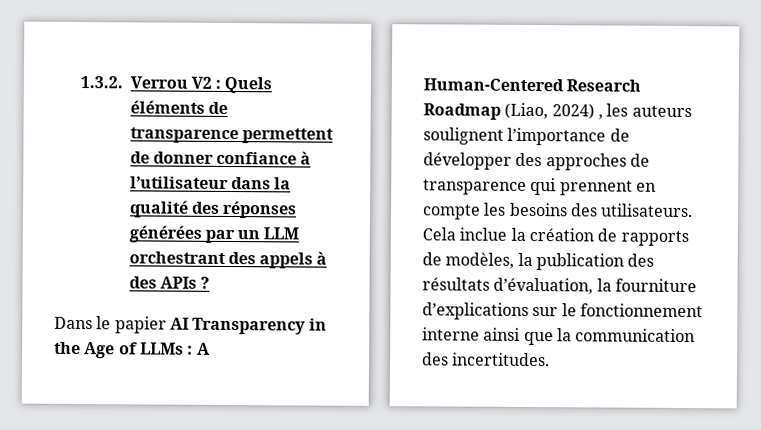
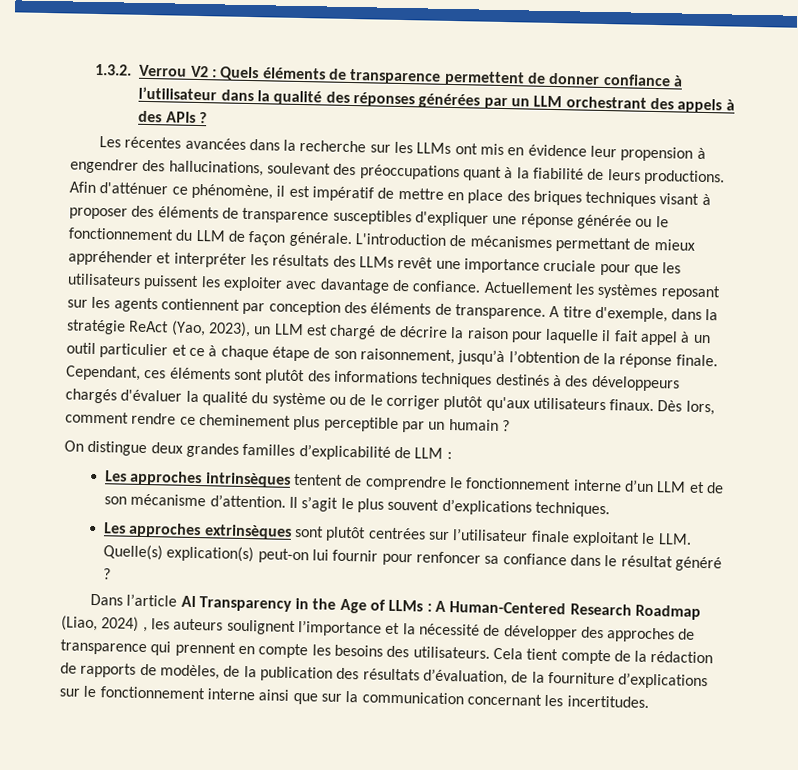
+ Les récentes avancées dans la recherche sur les LLMs ont mis en évidence leur propension à engendrer des hallucinations, soulevant des préoccupations quant à la fiabilité de leurs productions. Afin d'atténuer ce phénomène, il est impératif de mettre en place des briques techniques visant à proposer des éléments de transparence susceptibles d'expliquer une réponse générée ou le fonctionnement du LLM de façon générale. L'introduction de mécanismes permettant de mieux appréhender et interpréter les résultats des LLMs revêt une importance cruciale pour que les utilisateurs puissent les exploiter avec davantage de confiance. Actuellement les systèmes reposant sur les agents contiennent par conception des éléments de transparence. A titre d'exemple, dans la stratégie ReAct (Yao, 2023), un LLM est chargé de décrire la raison pour laquelle il fait appel à un outil particulier et ce à chaque étape de son raisonnement, jusqu’à l’obtention de la réponse finale. Cependant, ces éléments sont plutôt des informations techniques destinés à des développeurs chargés d'évaluer la qualité du système ou de le corriger plutôt qu'aux utilisateurs finaux. Dès lors, comment rendre ce cheminement plus perceptible par un humain ?
+ On distingue deux grandes familles d’explicabilité de LLM :
+ Les approches intrinsèques tentent de comprendre le fonctionnement interne d’un LLM et de son mécanisme d’attention. Il s’agit le plus souvent d’explications techniques.
+ Les approches extrinsèques sont plutôt centrées sur l’utilisateur finale exploitant le LLM. Quelle(s) explication(s) peut-on lui fournir pour renfoncer sa confiance dans le résultat généré ?
- Dans le papier AI Transparency in the Age of LLMs : A Human-Centered Research Roadmap (Liao, 2024) , les auteurs soulignent l’importance de développer des approches de transparence qui prennent en compte les besoins des utilisateurs.
+ Dans l’article AI Transparency in the Age of LLMs : A Human-Centered Research Roadmap (Liao, 2024) , les auteurs soulignent l’importance et la nécessité de développer des approches de transparence qui prennent en compte les besoins des utilisateurs.
- Cela inclue la création de rapports de modèles, la publication des résultats d’évaluation, la fourniture d’explications sur le fonctionnement interne ainsi que la communication des incertitudes.
+ Cela tient compte de la rédaction de rapports de modèles, de la publication des résultats d’évaluation, de la fourniture d’explications sur le fonctionnement interne ainsi que sur la communication concernant les incertitudes.

